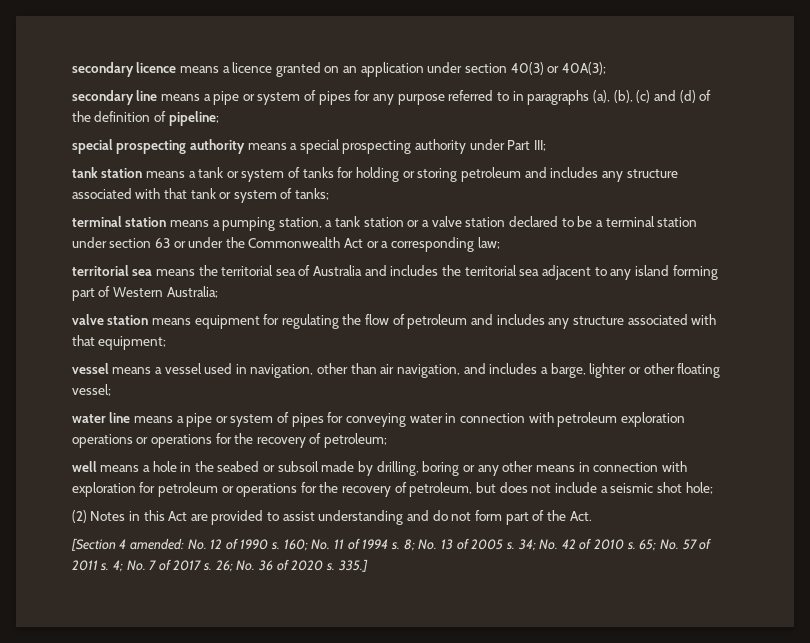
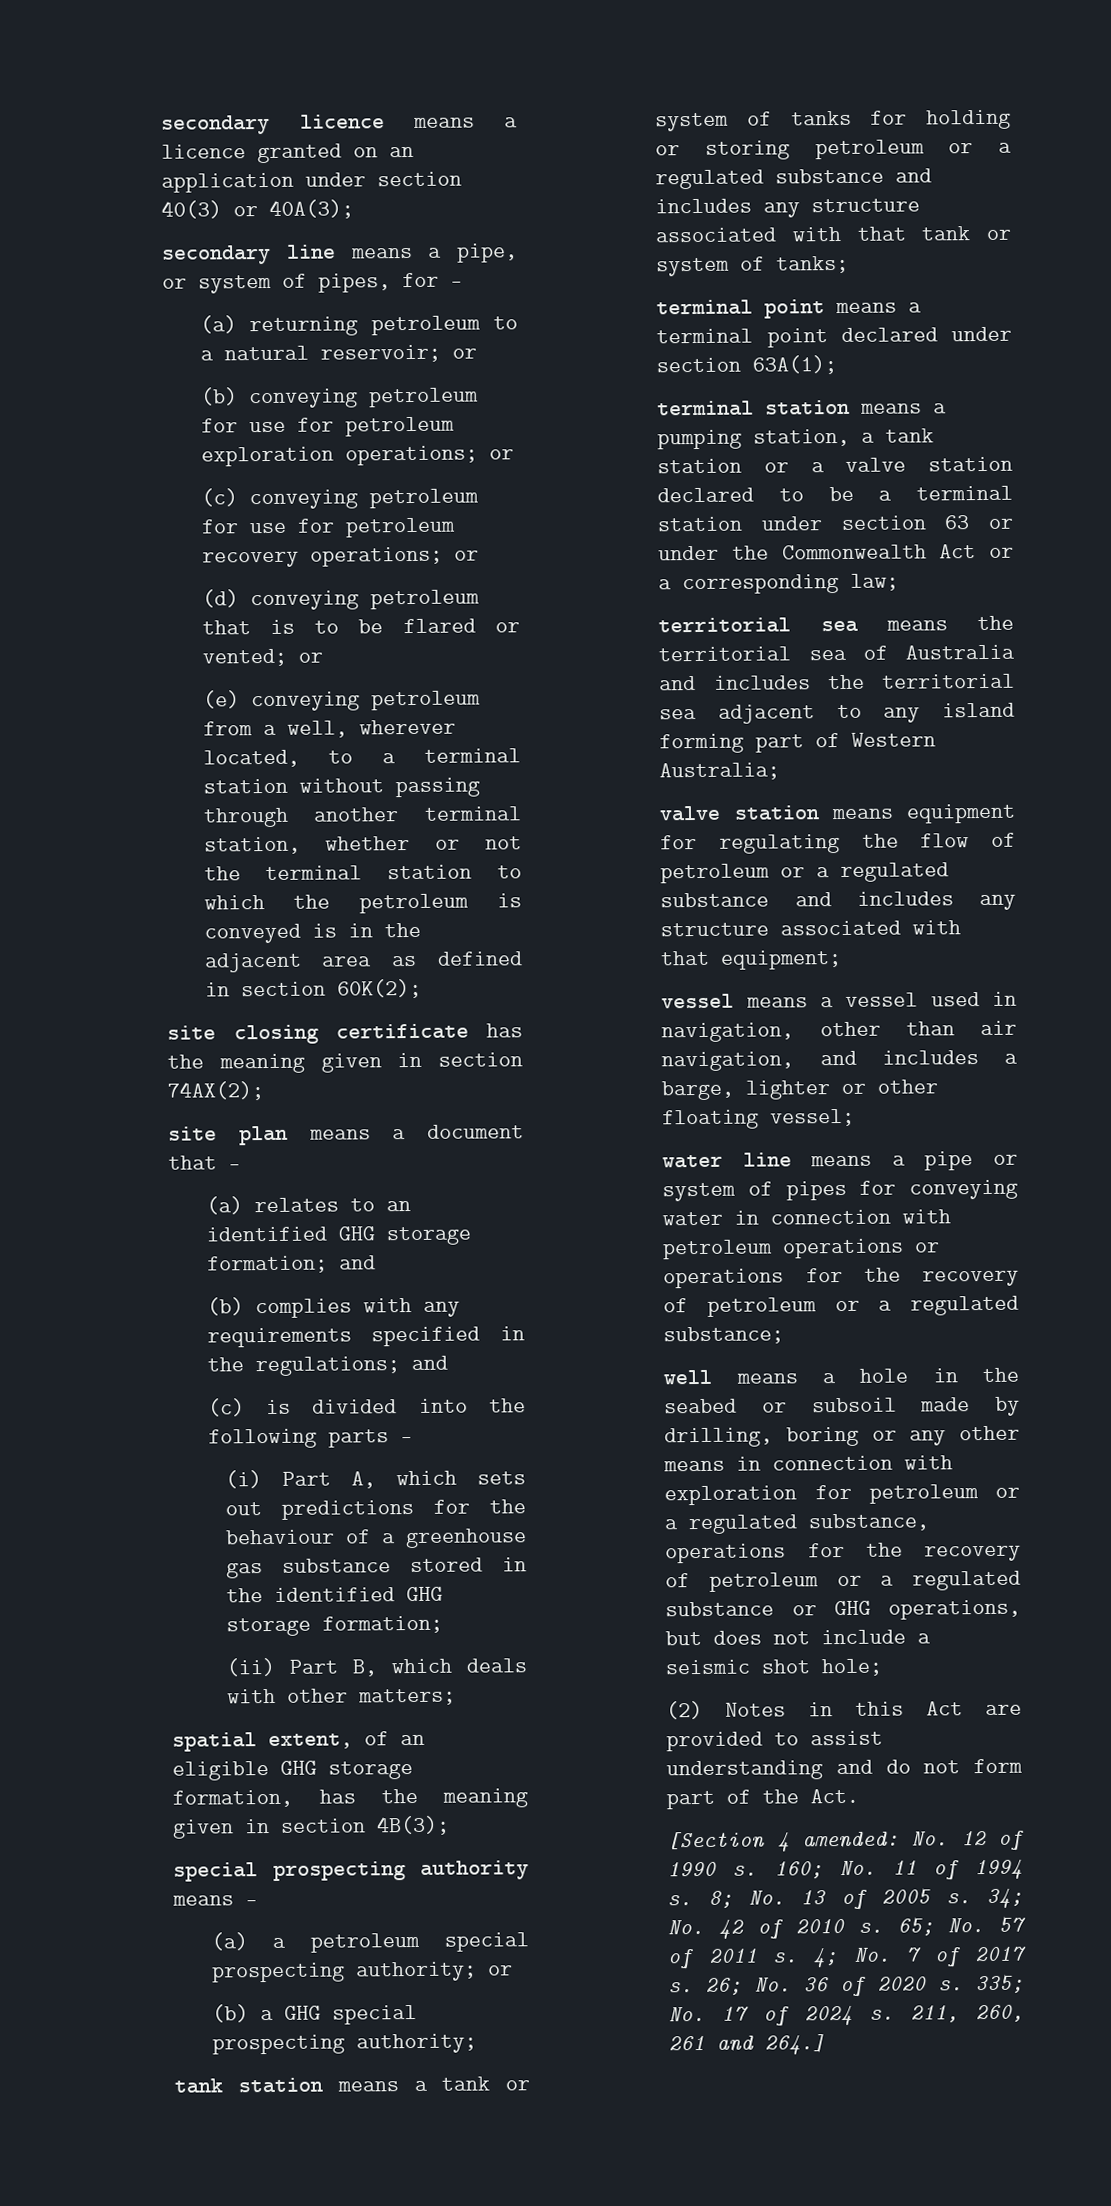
- secondary line means a pipe or system of pipes for any purpose referred to in paragraphs (a), (b), (c) and (d) of the definition of pipeline;
- special prospecting authority means a special prospecting authority under Part III;
+ secondary line means a pipe, or system of pipes, for —
+ (a) returning petroleum to a natural reservoir; or
+ (b) conveying petroleum for use for petroleum exploration operations; or
+ (c) conveying petroleum for use for petroleum recovery operations; or
+ (d) conveying petroleum that is to be flared or vented; or
+ (e) conveying petroleum from a well, wherever located, to a terminal station without passing through another terminal station, whether or not the terminal station to which the petroleum is conveyed is in the adjacent area as defined in section 60K(2);
+ site closing certificate has the meaning given in section 74AX(2);
+ site plan means a document that —
+ (a) relates to an identified GHG storage formation; and
+ (b) complies with any requirements specified in the regulations; and
+ (c) is divided into the following parts —
+ (i) Part A, which sets out predictions for the behaviour of a greenhouse gas substance stored in the identified GHG storage formation;
+ (ii) Part B, which deals with other matters;
+ spatial extent, of an eligible GHG storage formation, has the meaning given in section 4B(3);
+ special prospecting authority means —
+ (a) a petroleum special prospecting authority; or
+ (b) a GHG special prospecting authority;
- tank station means a tank or system of tanks for holding or storing petroleum and includes any structure associated with that tank or system of tanks;
+ tank station means a tank or system of tanks for holding or storing petroleum or a regulated substance and includes any structure associated with that tank or system of tanks;
+ terminal point means a terminal point declared under section 63A(1);
- valve station means equipment for regulating the flow of petroleum and includes any structure associated with that equipment;
+ valve station means equipment for regulating the flow of petroleum or a regulated substance and includes any structure associated with that equipment;
- water line means a pipe or system of pipes for conveying water in connection with petroleum exploration operations or operations for the recovery of petroleum;
+ water line means a pipe or system of pipes for conveying water in connection with petroleum operations or operations for the recovery of petroleum or a regulated substance;
- well means a hole in the seabed or subsoil made by drilling, boring or any other means in connection with exploration for petroleum or operations for the recovery of petroleum, but does not include a seismic shot hole;
+ well means a hole in the seabed or subsoil made by drilling, boring or any other means in connection with exploration for petroleum or a regulated substance, operations for the recovery of petroleum or a regulated substance or GHG operations, but does not include a seismic shot hole;
- 335.]
+ 335; No. 17 of 2024 s. 211, 260, 261 and 264.]

